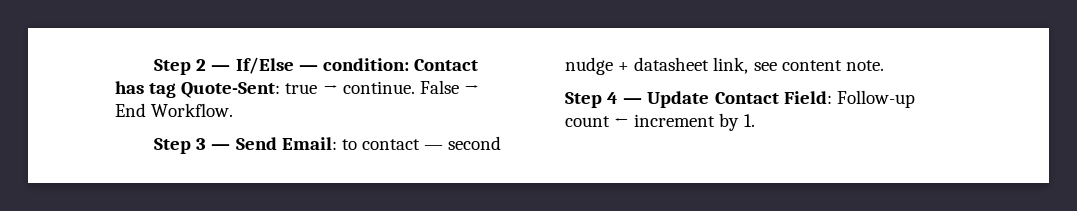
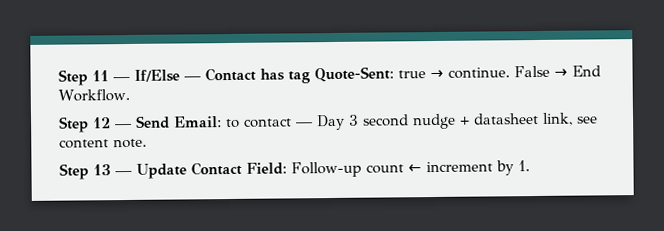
- Step 2 — If/Else — condition: Contact has tag Quote-Sent: true → continue.
+ Step 11 — If/Else — Contact has tag Quote-Sent: true → continue.
- Step 3 — Send Email: to contact — second nudge + datasheet link, see content note.
+ Step 12 — Send Email: to contact — Day 3 second nudge + datasheet link, see content note.
- Step 4 — Update Contact Field: Follow-up count ← increment by 1.
+ Step 13 — Update Contact Field: Follow-up count ← increment by 1.

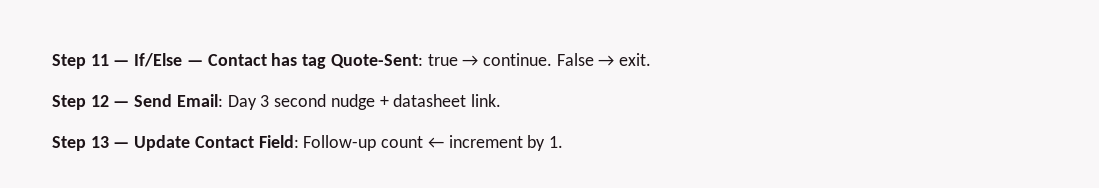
- False → End Workflow.
+ False → exit.
- Step 12 — Send Email: to contact — Day 3 second nudge + datasheet link, see content note.
+ Step 12 — Send Email: Day 3 second nudge + datasheet link.

